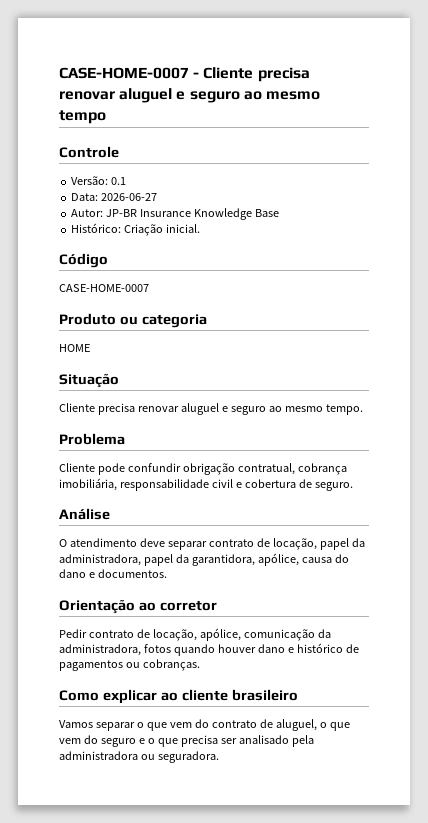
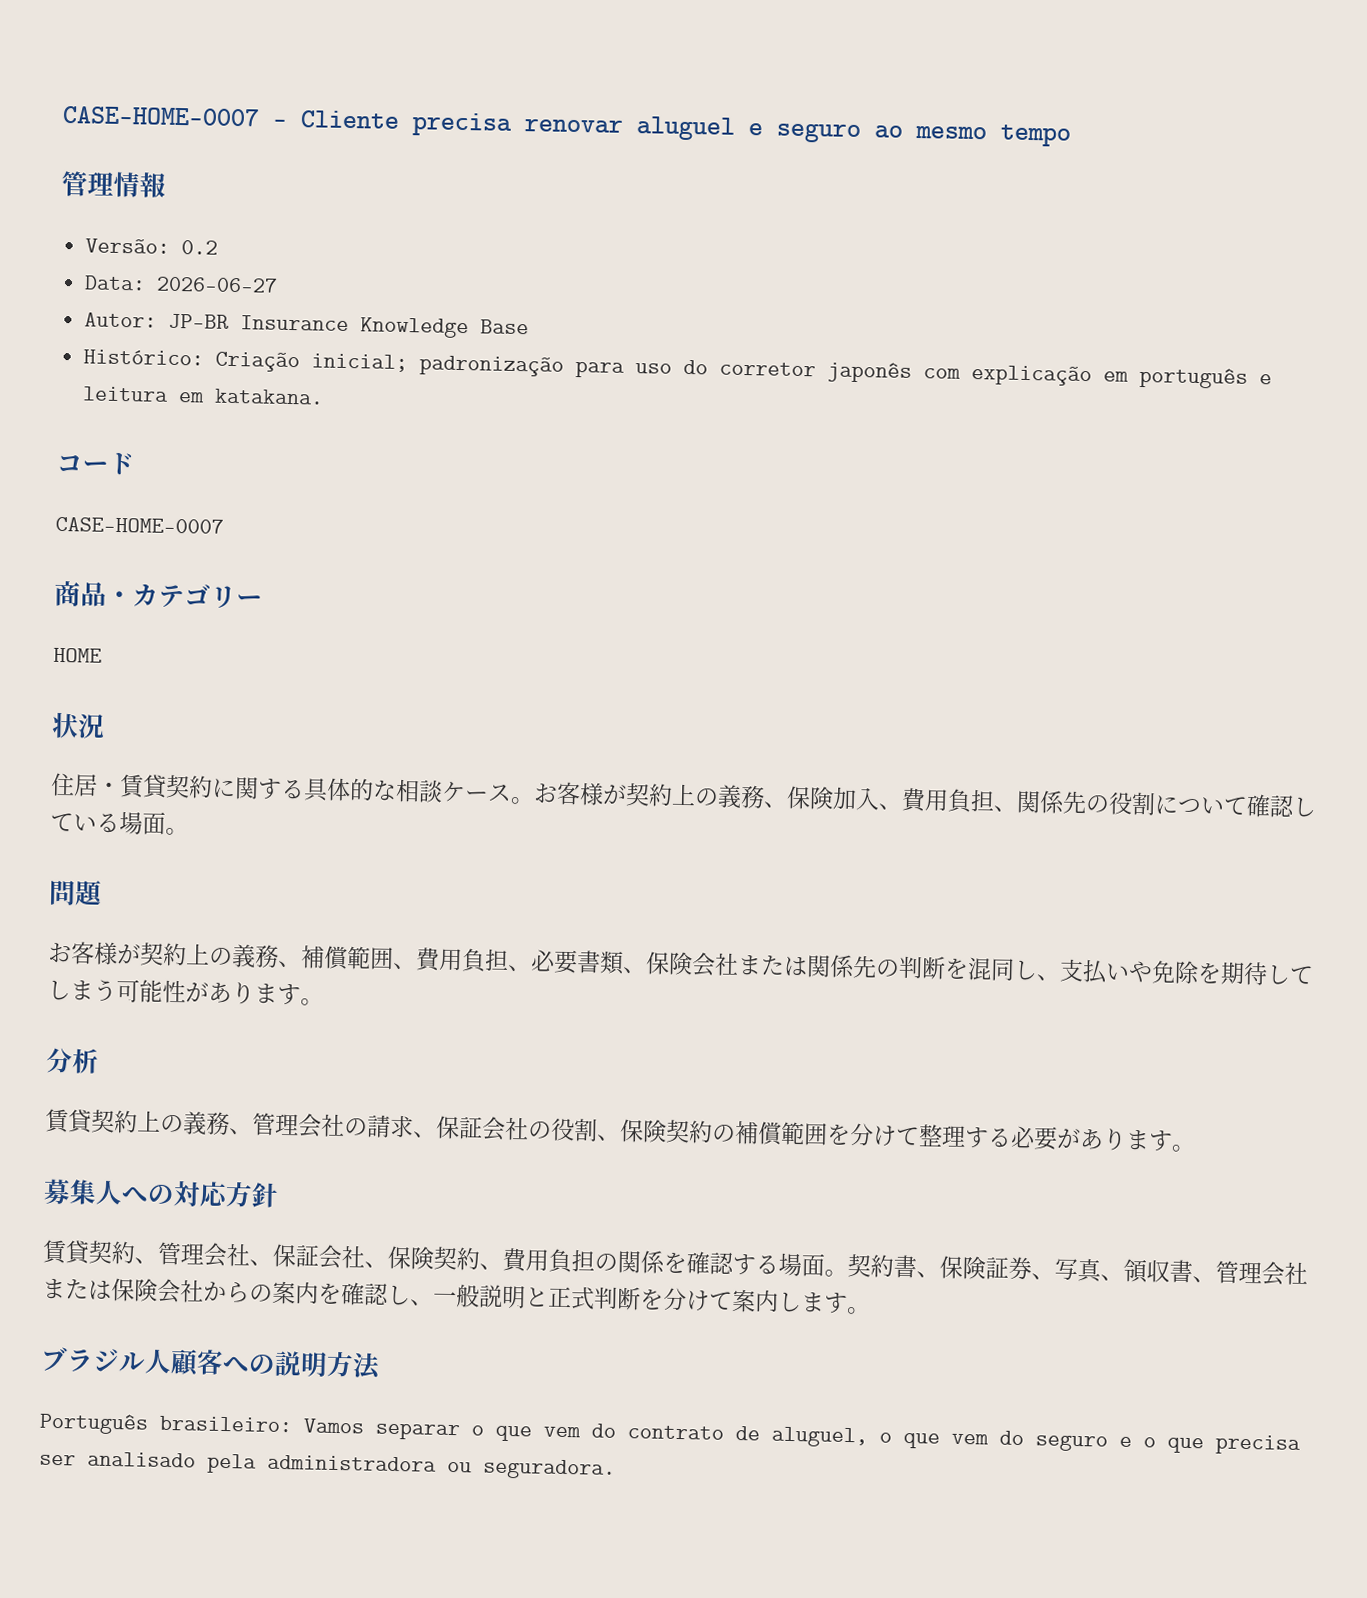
- Controle
+ 管理情報
- Versão: 0.1
+ Versão: 0.2
- Histórico: Criação inicial.
- Código
+ Histórico: Criação inicial; padronização para uso do corretor japonês com explicação em português e leitura em katakana.
+ コード
  CASE-HOME-0007
- Produto ou categoria
+ 商品・カテゴリー
  HOME
- Situação
- Cliente precisa renovar aluguel e seguro ao mesmo tempo.
- Problema
- Cliente pode confundir obrigação contratual, cobrança imobiliária, responsabilidade civil e cobertura de seguro.
- Análise
- O atendimento deve separar contrato de locação, papel da administradora, papel da garantidora, apólice, causa do dano e documentos.
- Orientação ao corretor
- Pedir contrato de locação, apólice, comunicação da administradora, fotos quando houver dano e histórico de pagamentos ou cobranças.
- Como explicar ao cliente brasileiro
- Vamos separar o que vem do contrato de aluguel, o que vem do seguro e o que precisa ser analisado pela administradora ou seguradora.
+ 状況
+ 住居・賃貸契約に関する具体的な相談ケース。お客様が契約上の義務、保険加入、費用負担、関係先の役割について確認している場面。
+ 問題
+ お客様が契約上の義務、補償範囲、費用負担、必要書類、保険会社または関係先の判断を混同し、支払いや免除を期待してしまう可能性があります。
+ 分析
+ 賃貸契約上の義務、管理会社の請求、保証会社の役割、保険契約の補償範囲を分けて整理する必要があります。
+ 募集人への対応方針
+ 賃貸契約、管理会社、保証会社、保険契約、費用負担の関係を確認する場面。契約書、保険証券、写真、領収書、管理会社または保険会社からの案内を確認し、一般説明と正式判断を分けて案内します。
+ ブラジル人顧客への説明方法
+ Português brasileiro: Vamos separar o que vem do contrato de aluguel, o que vem do seguro e o que precisa ser analisado pela administradora ou seguradora.

